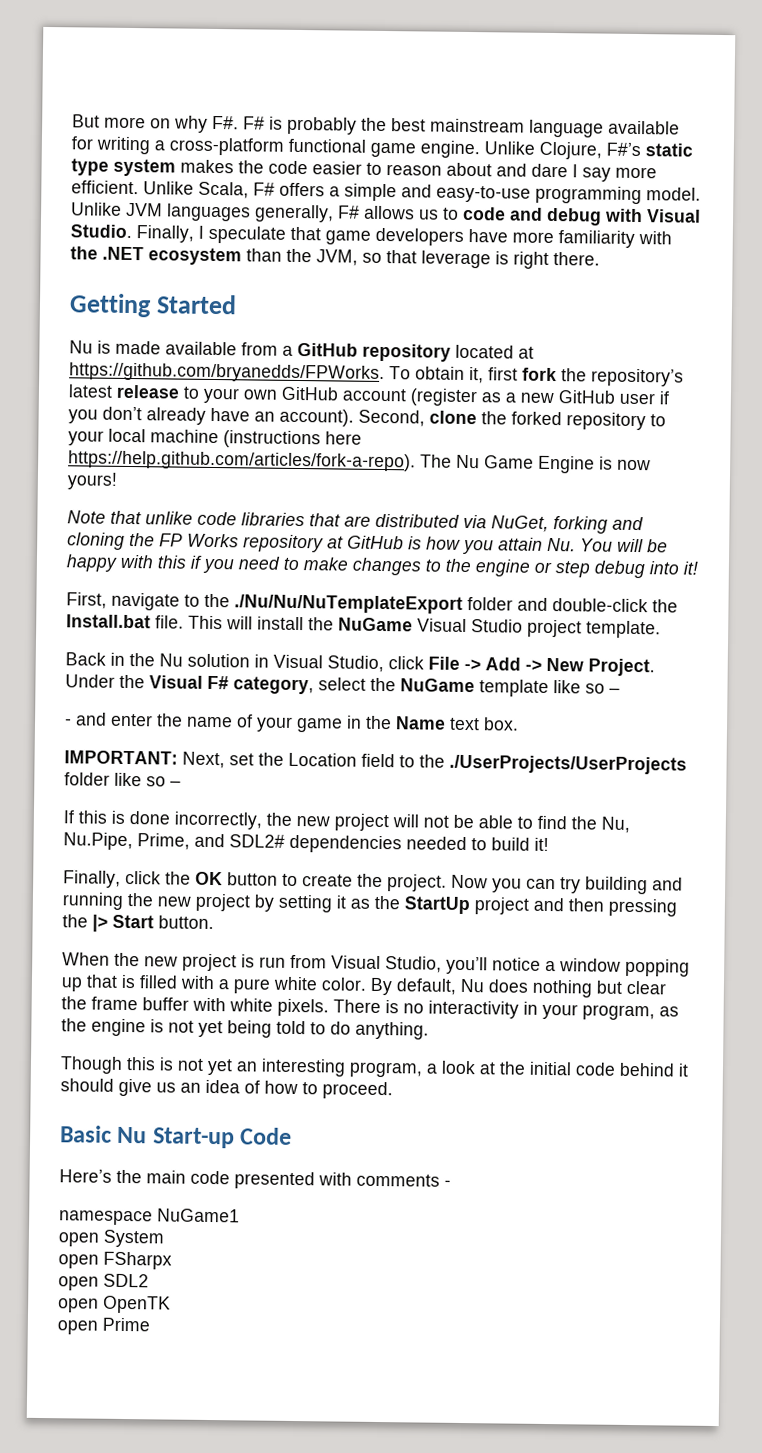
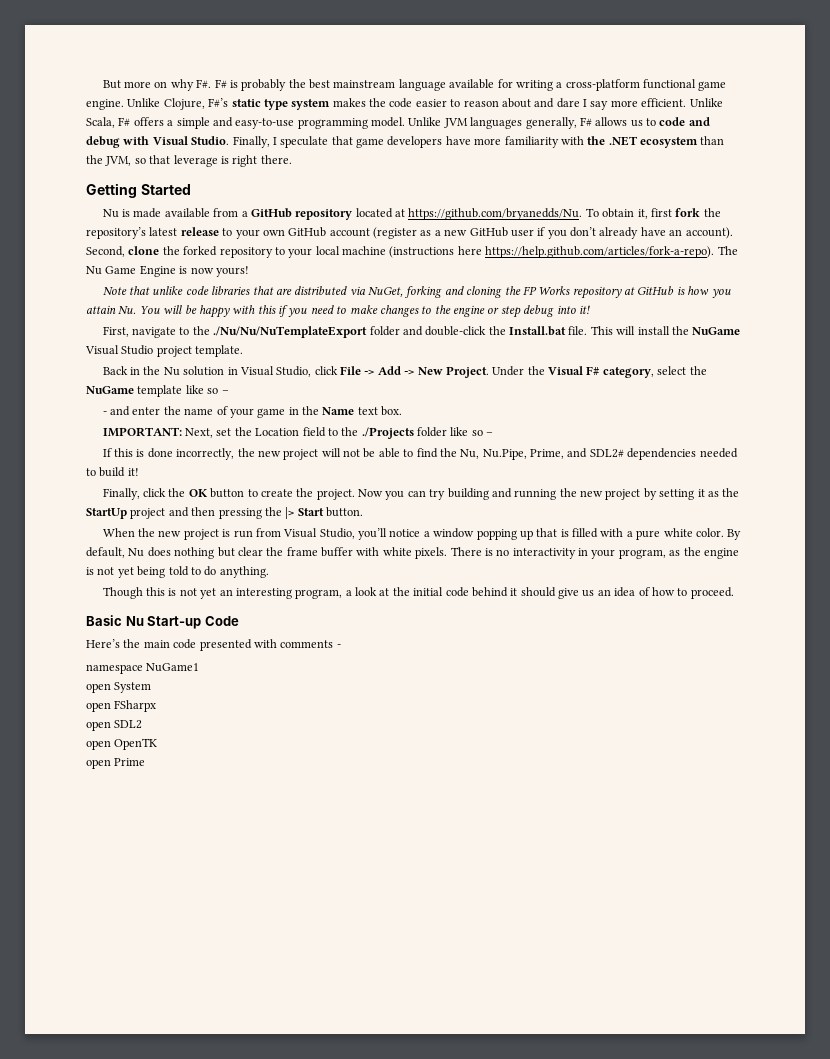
- Nu is made available from a GitHub repository located at https://github.com/bryanedds/FPWorks. To obtain it, first fork the repository’s latest release to your own GitHub account (register as a new GitHub user if you don’t already have an account).
+ Nu is made available from a GitHub repository located at https://github.com/bryanedds/Nu. To obtain it, first fork the repository’s latest release to your own GitHub account (register as a new GitHub user if you don’t already have an account).
- IMPORTANT: Next, set the Location field to the ./UserProjects/UserProjects folder like so –
+ IMPORTANT: Next, set the Location field to the ./Projects folder like so –

